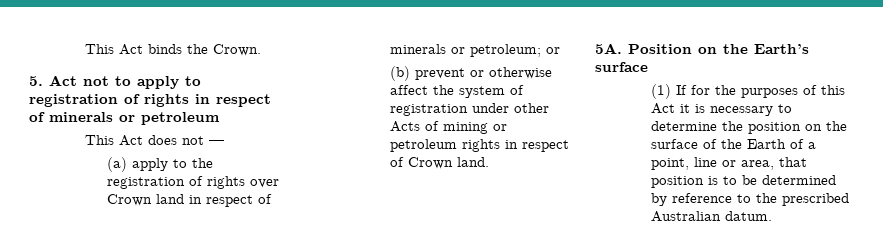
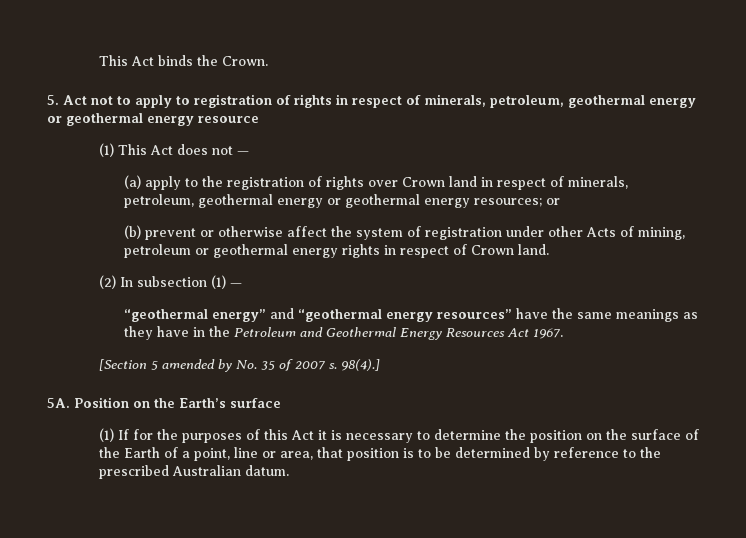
- 5. Act not to apply to registration of rights in respect of minerals or petroleum
- This Act does not —
+ 5. Act not to apply to registration of rights in respect of minerals, petroleum, geothermal energy or geothermal energy resource
+ (1) This Act does not —
- (a) apply to the registration of rights over Crown land in respect of minerals or petroleum; or
+ (a) apply to the registration of rights over Crown land in respect of minerals, petroleum, geothermal energy or geothermal energy resources; or
- (b) prevent or otherwise affect the system of registration under other Acts of mining or petroleum rights in respect of Crown land.
+ (b) prevent or otherwise affect the system of registration under other Acts of mining, petroleum or geothermal energy rights in respect of Crown land.
+ (2) In subsection (1) —
+ “geothermal energy” and “geothermal energy resources” have the same meanings as they have in the Petroleum and Geothermal Energy Resources Act 1967.
+ [Section 5 amended by No. 35 of 2007 s. 98(4).]

